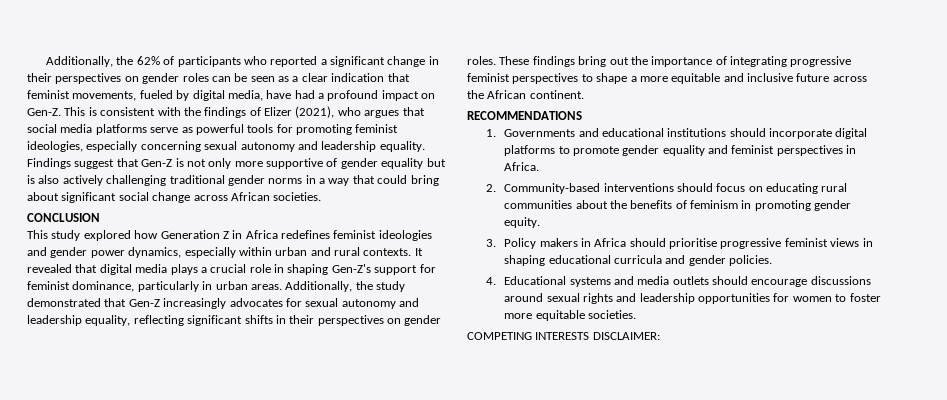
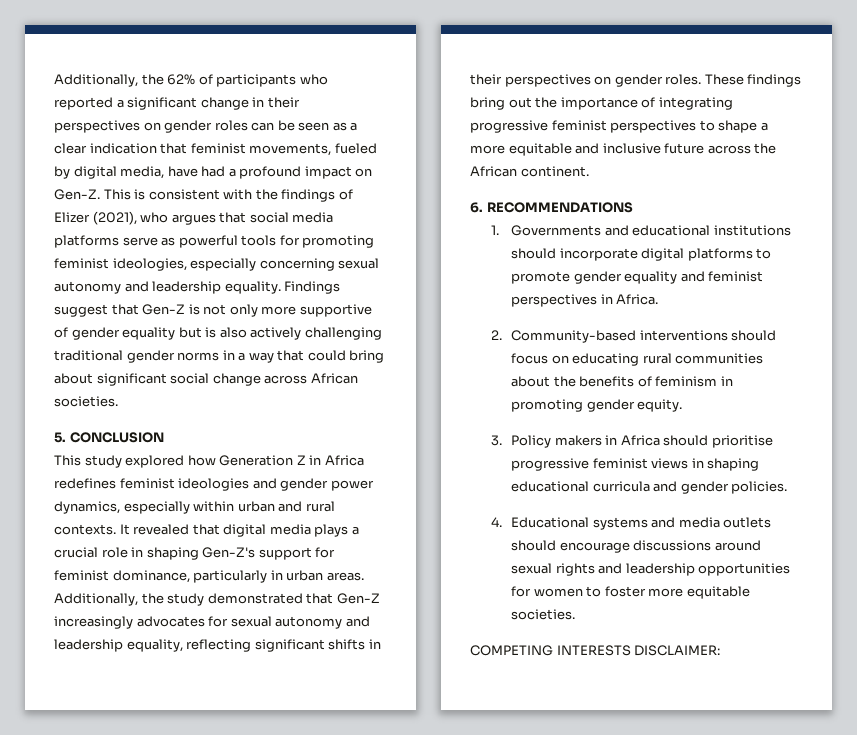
- CONCLUSION
+ 5. CONCLUSION
- RECOMMENDATIONS
+ 6. RECOMMENDATIONS

